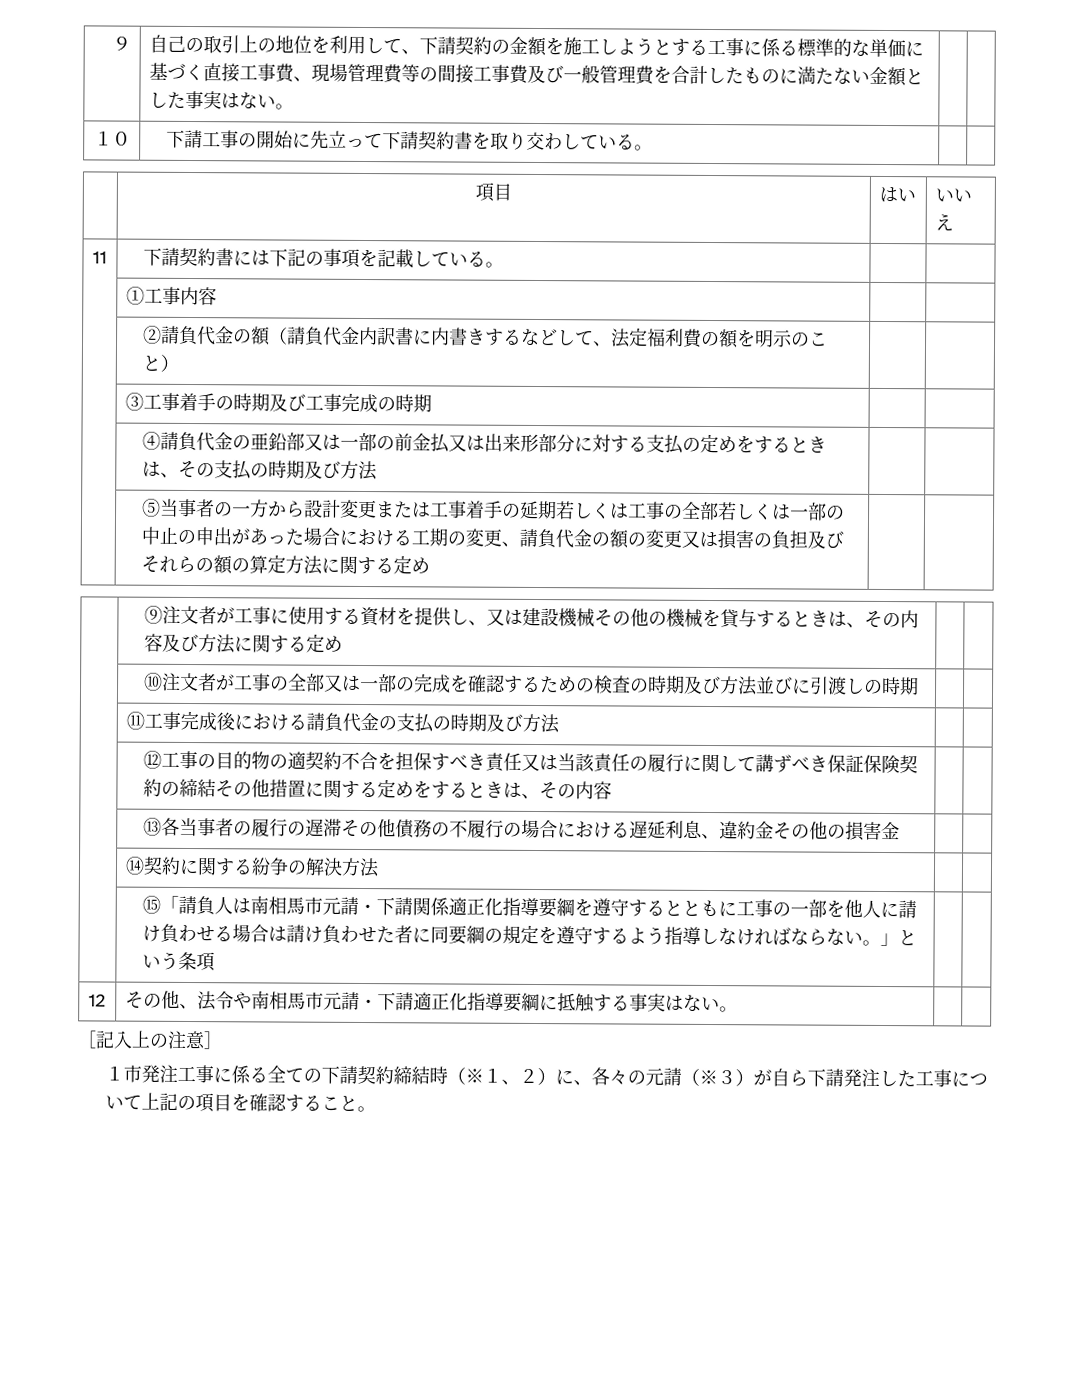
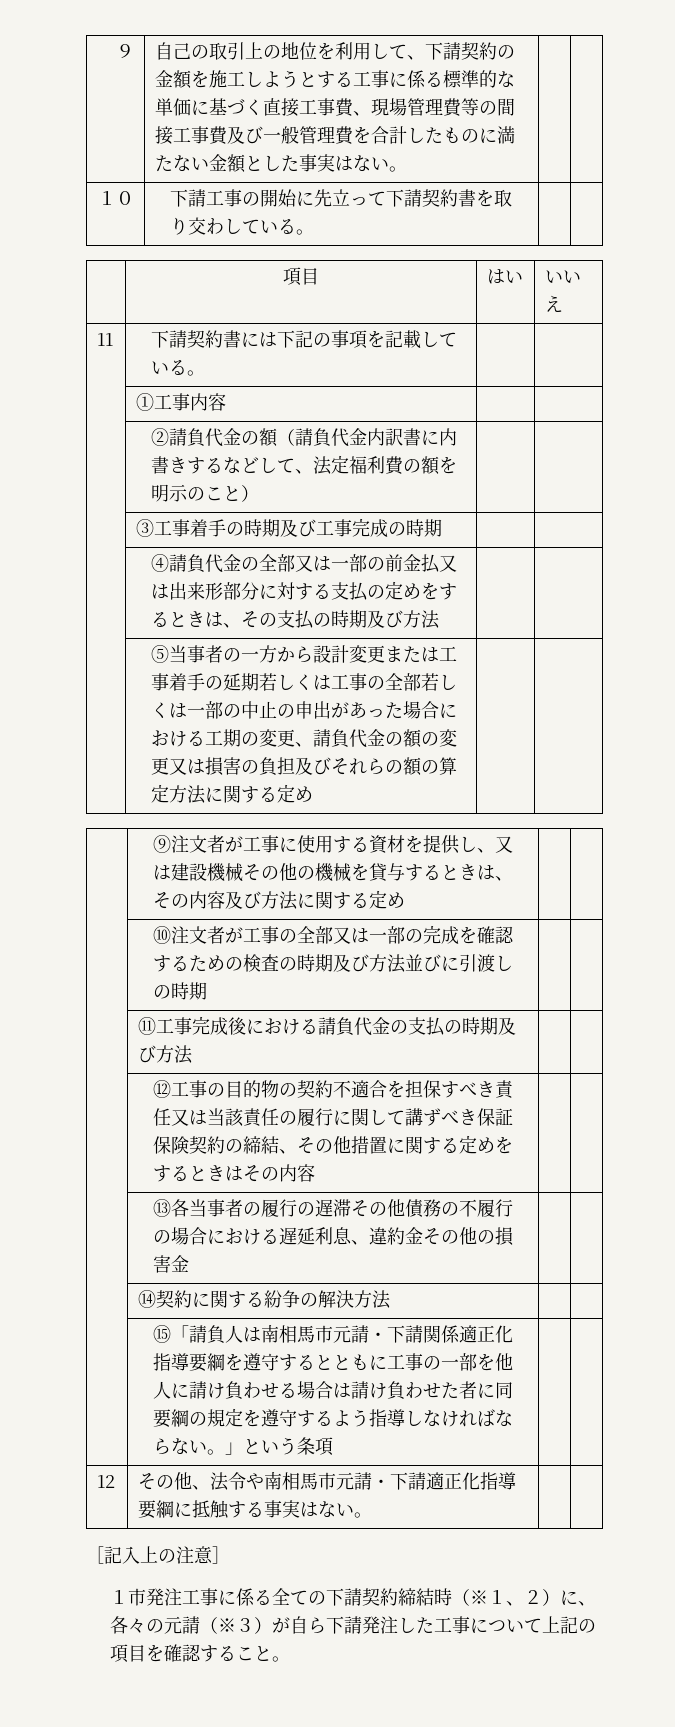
- | ④請負代金の亜鉛部又は一部の前金払又は出来形部分に対する支払の定めをするときは、その支払の時期及び方法 | |
+ | ④請負代金の全部又は一部の前金払又は出来形部分に対する支払の定めをするときは、その支払の時期及び方法 | |
- | ⑫工事の目的物の適契約不合を担保すべき責任又は当該責任の履行に関して講ずべき保証保険契約の締結その他措置に関する定めをするときは、その内容 | |
+ | ⑫工事の目的物の契約不適合を担保すべき責任又は当該責任の履行に関して講ずべき保証保険契約の締結、その他措置に関する定めをするときはその内容 | |

